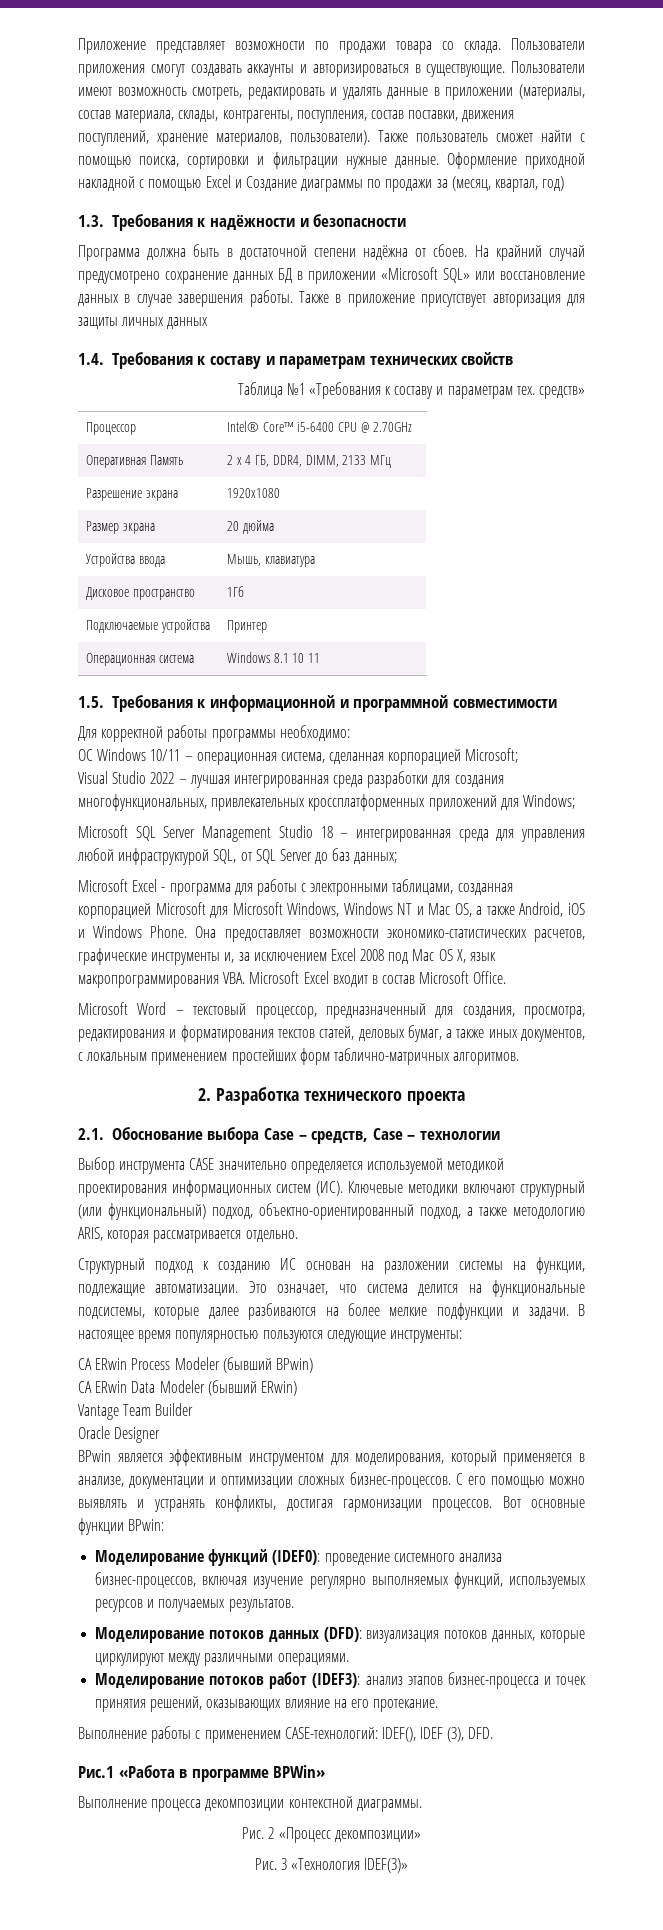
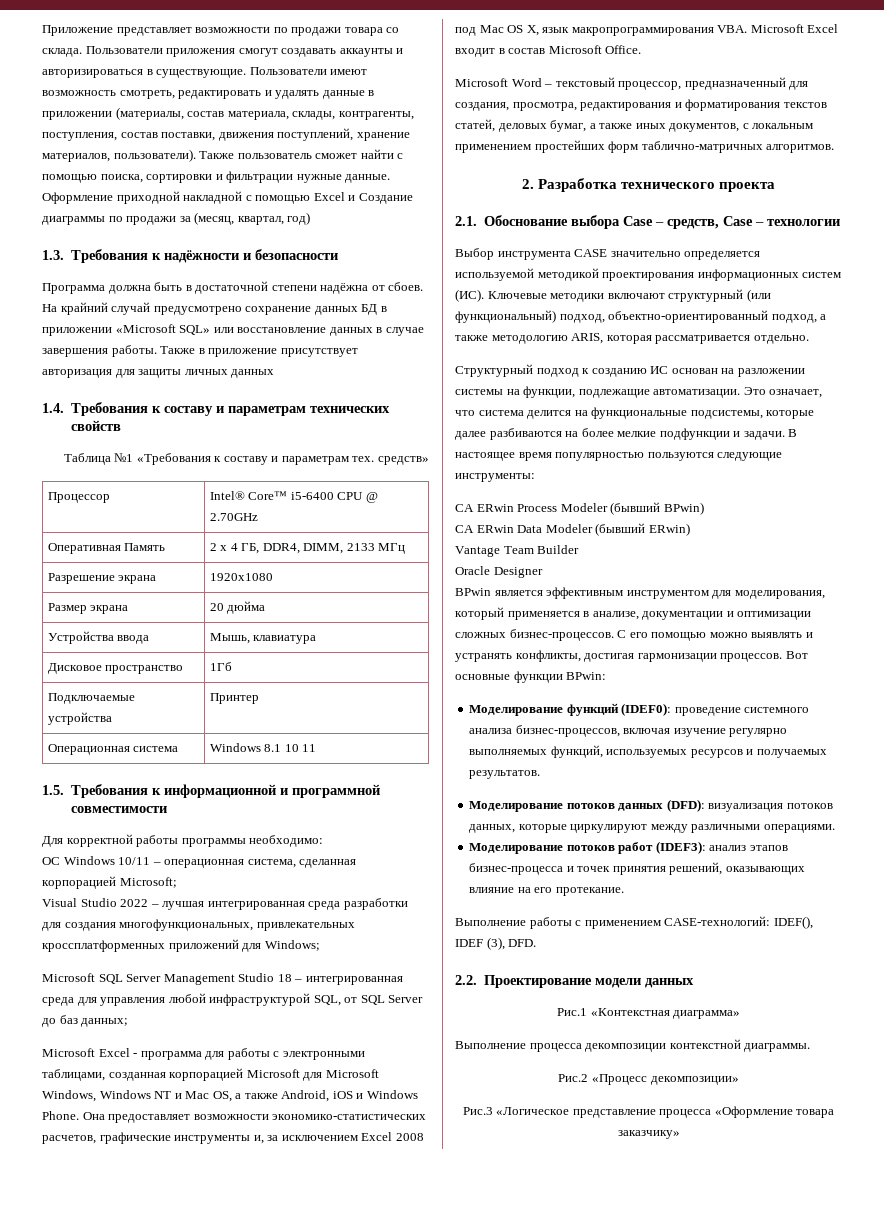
- Рис.1 «Работа в программе BPWin»
+ 2.2. Проектирование модели данных
+ Рис.1 «Контекстная диаграмма»
- Рис. 2 «Процесс декомпозиции»
+ Рис.2 «Процесс декомпозиции»
- Рис. 3 «Технология IDEF(3)»
+ Рис.3 «Логическое представление процесса «Оформление товара заказчику»

